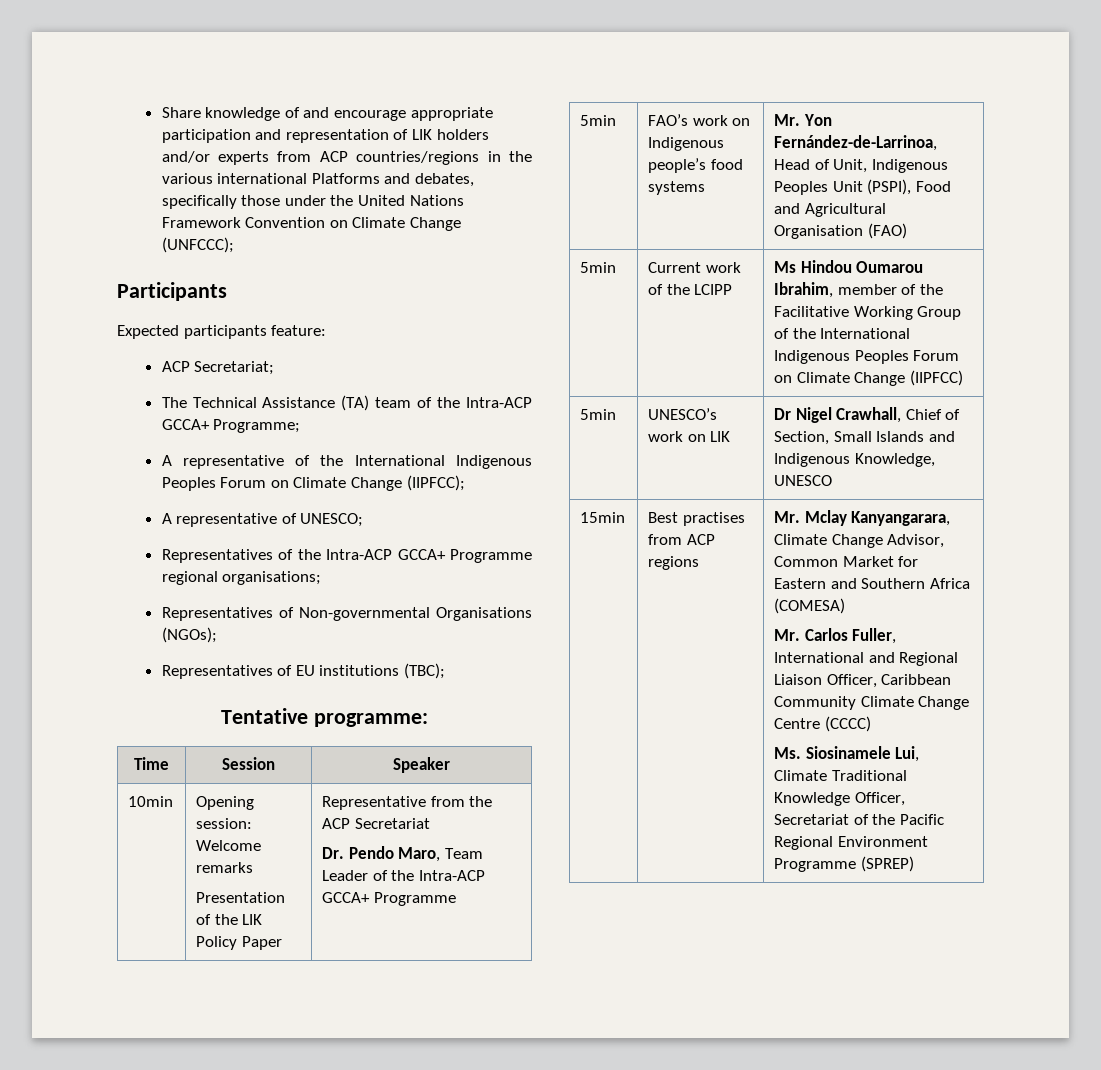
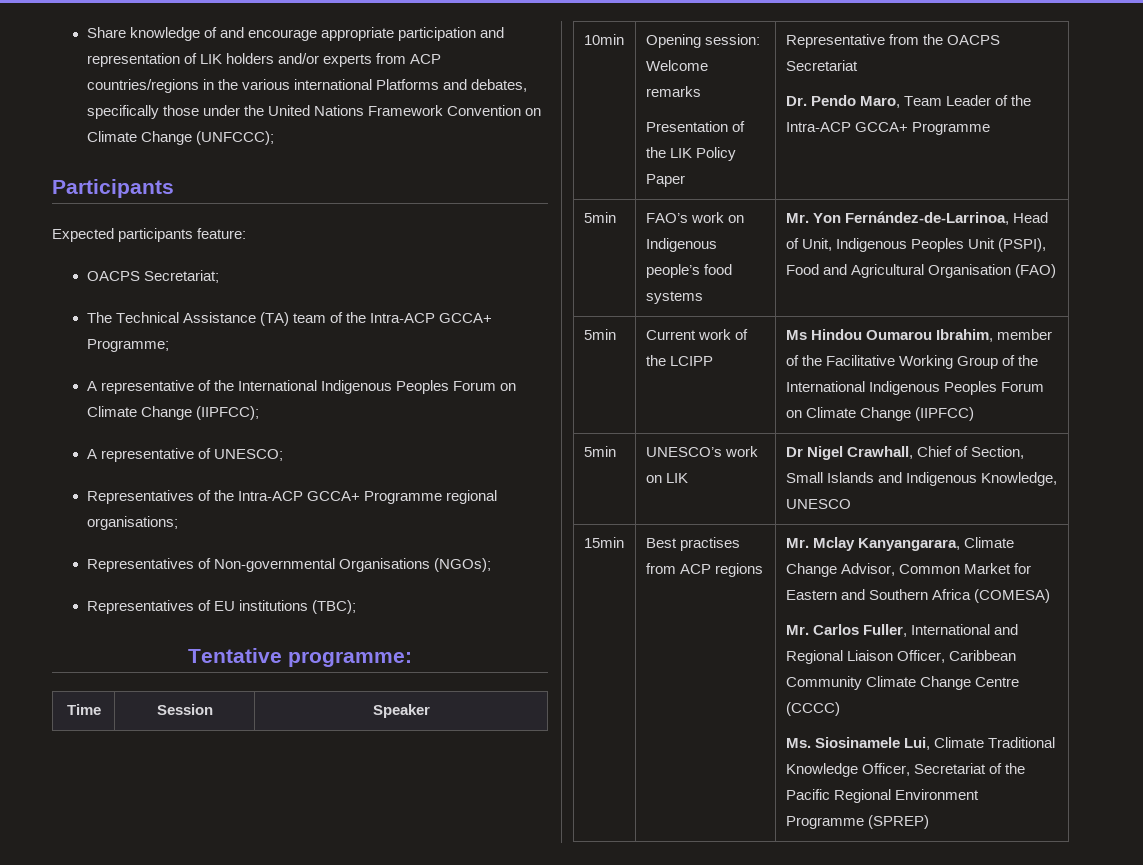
- ACP Secretariat;
+ OACPS Secretariat;
  10min | Opening session: Welcome remarks
- Presentation of the LIK Policy Paper | Representative from the ACP Secretariat
+ Presentation of the LIK Policy Paper | Representative from the OACPS Secretariat

